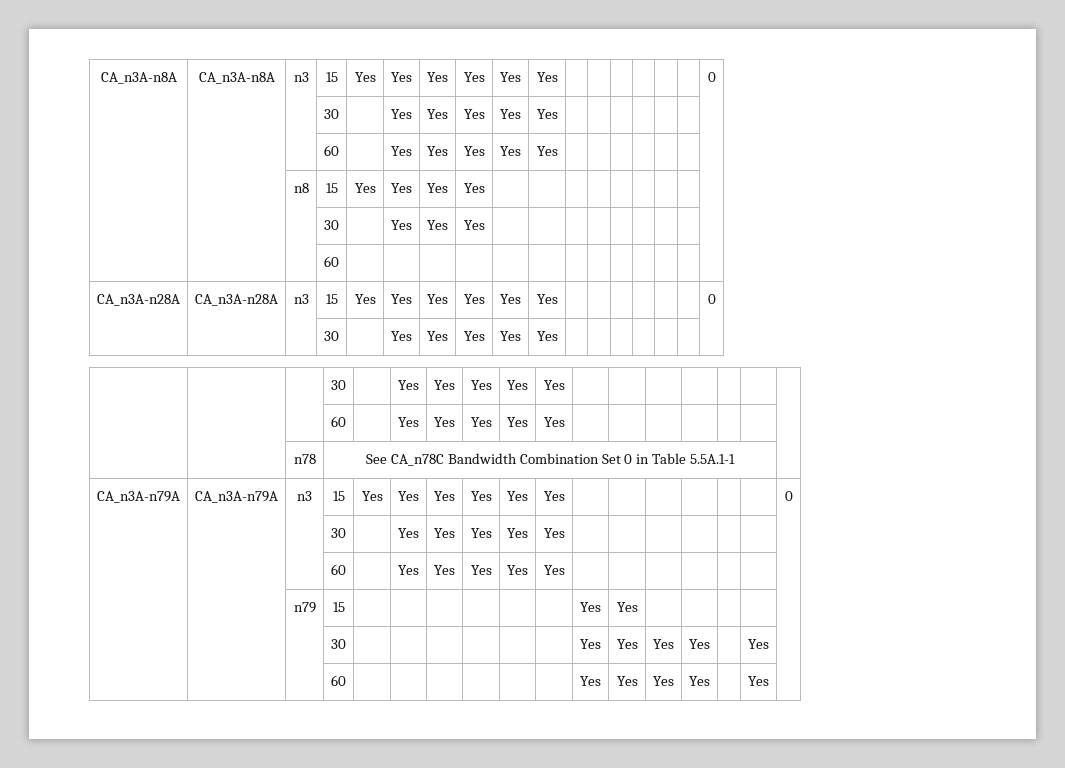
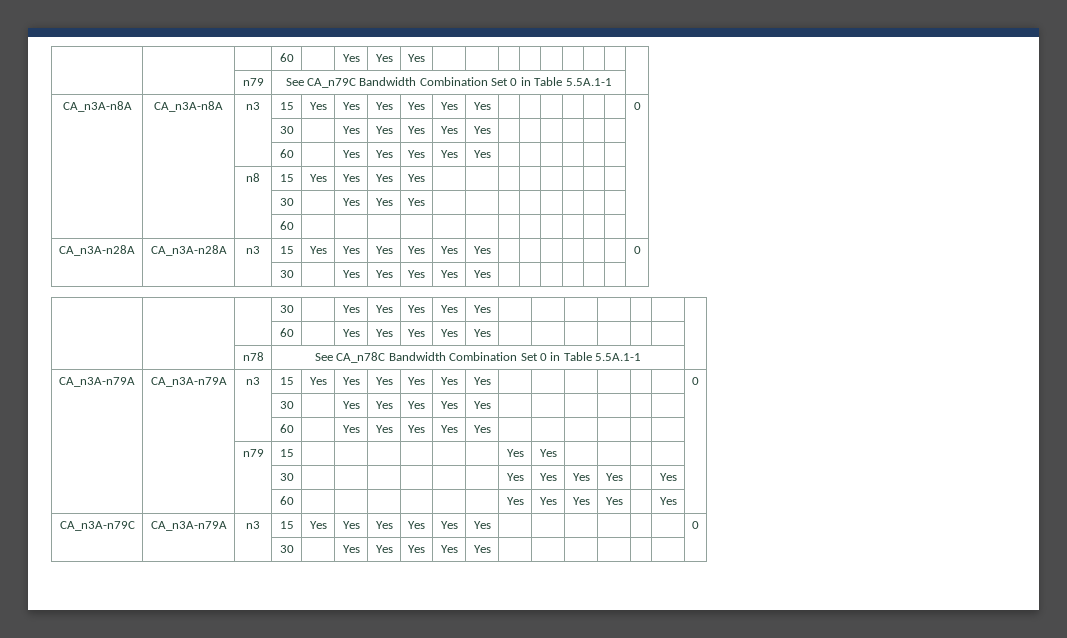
+ | | | 60 | | Yes | Yes | Yes | | | | | | | | |
+ | | n79 | See CA_n79C Bandwidth Combination Set 0 in Table 5.5A.1-1 |
+ CA_n3A-n79C | CA_n3A-n79A | n3 | 15 | Yes | Yes | Yes | Yes | Yes | Yes | | | | | | | 0
+ | | | 30 | | Yes | Yes | Yes | Yes | Yes | | | | | | |

